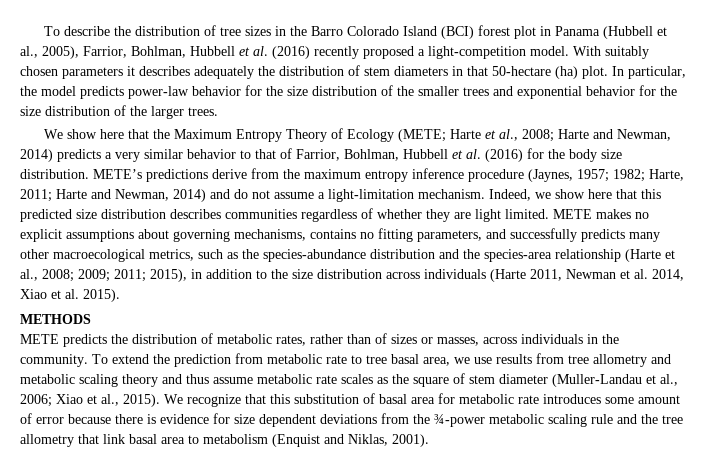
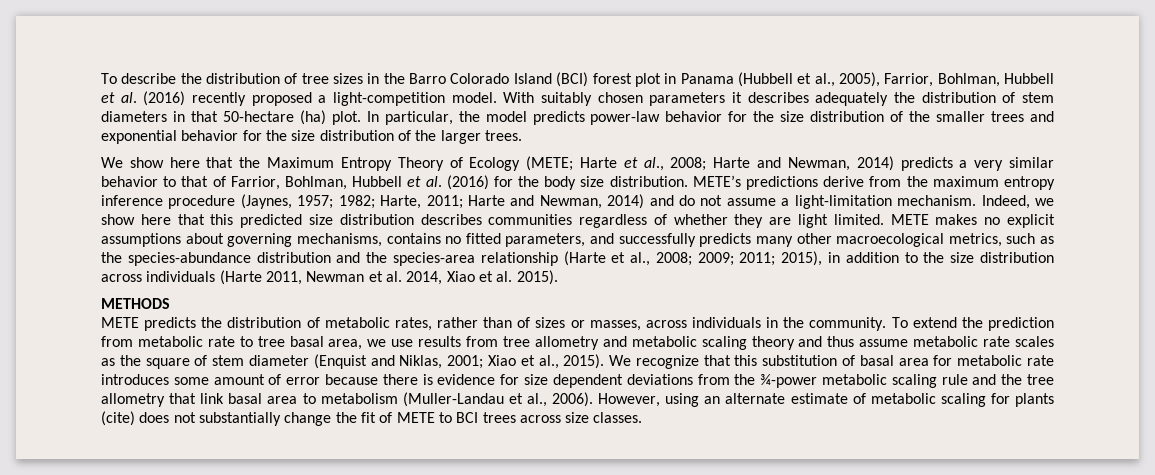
- METE makes no explicit assumptions about governing mechanisms, contains no fitting parameters, and successfully predicts many other macroecological metrics, such as the species-abundance distribution and the species-area relationship (Harte et al., 2008; 2009; 2011; 2015), in addition to the size distribution across individuals (Harte 2011, Newman et al. 2014, Xiao et al. 2015).
+ METE makes no explicit assumptions about governing mechanisms, contains no fitted parameters, and successfully predicts many other macroecological metrics, such as the species-abundance distribution and the species-area relationship (Harte et al., 2008; 2009; 2011; 2015), in addition to the size distribution across individuals (Harte 2011, Newman et al. 2014, Xiao et al. 2015).
- To extend the prediction from metabolic rate to tree basal area, we use results from tree allometry and metabolic scaling theory and thus assume metabolic rate scales as the square of stem diameter (Muller-Landau et al., 2006; Xiao et al., 2015).
+ To extend the prediction from metabolic rate to tree basal area, we use results from tree allometry and metabolic scaling theory and thus assume metabolic rate scales as the square of stem diameter (Enquist and Niklas, 2001; Xiao et al., 2015).
- We recognize that this substitution of basal area for metabolic rate introduces some amount of error because there is evidence for size dependent deviations from the ¾-power metabolic scaling rule and the tree allometry that link basal area to metabolism (Enquist and Niklas, 2001).
+ We recognize that this substitution of basal area for metabolic rate introduces some amount of error because there is evidence for size dependent deviations from the ¾-power metabolic scaling rule and the tree allometry that link basal area to metabolism (Muller-Landau et al., 2006). However, using an alternate estimate of metabolic scaling for plants (cite) does not substantially change the fit of METE to BCI trees across size classes.

